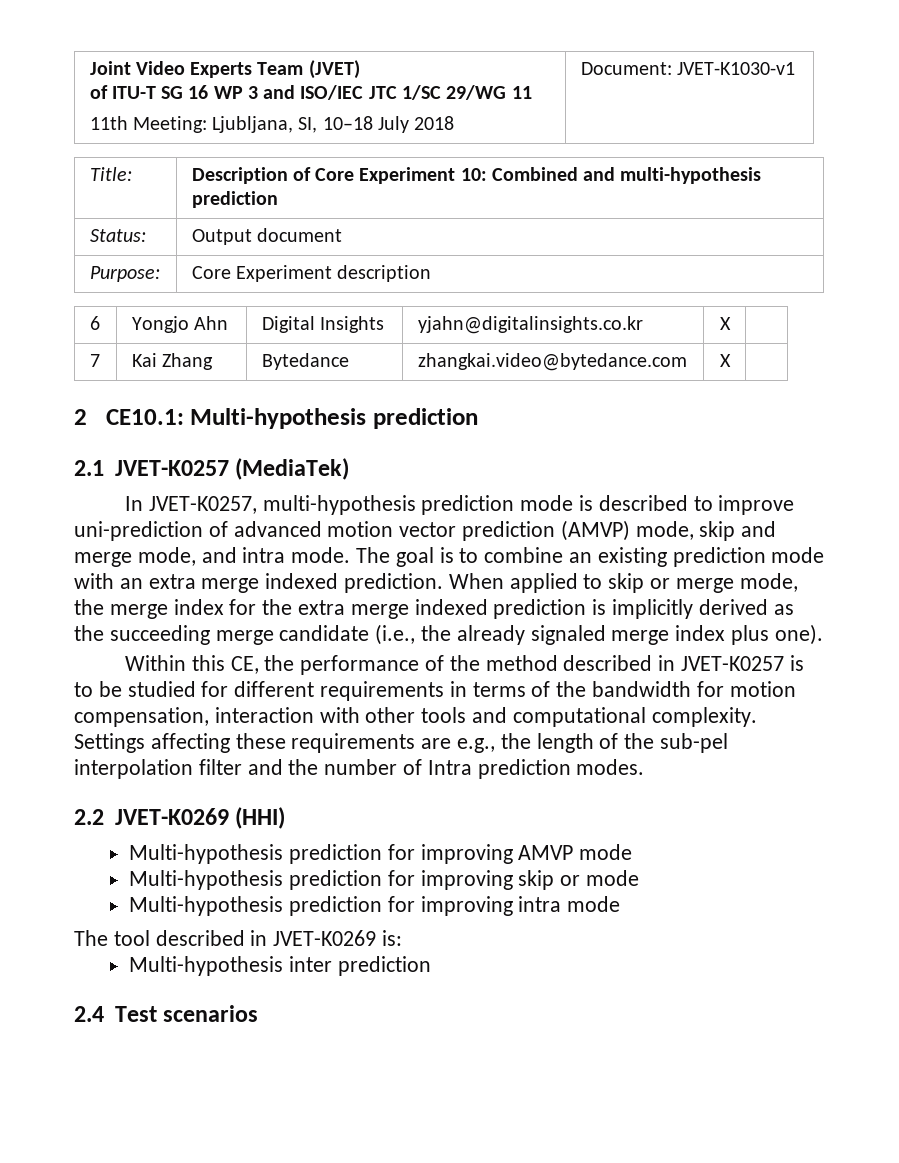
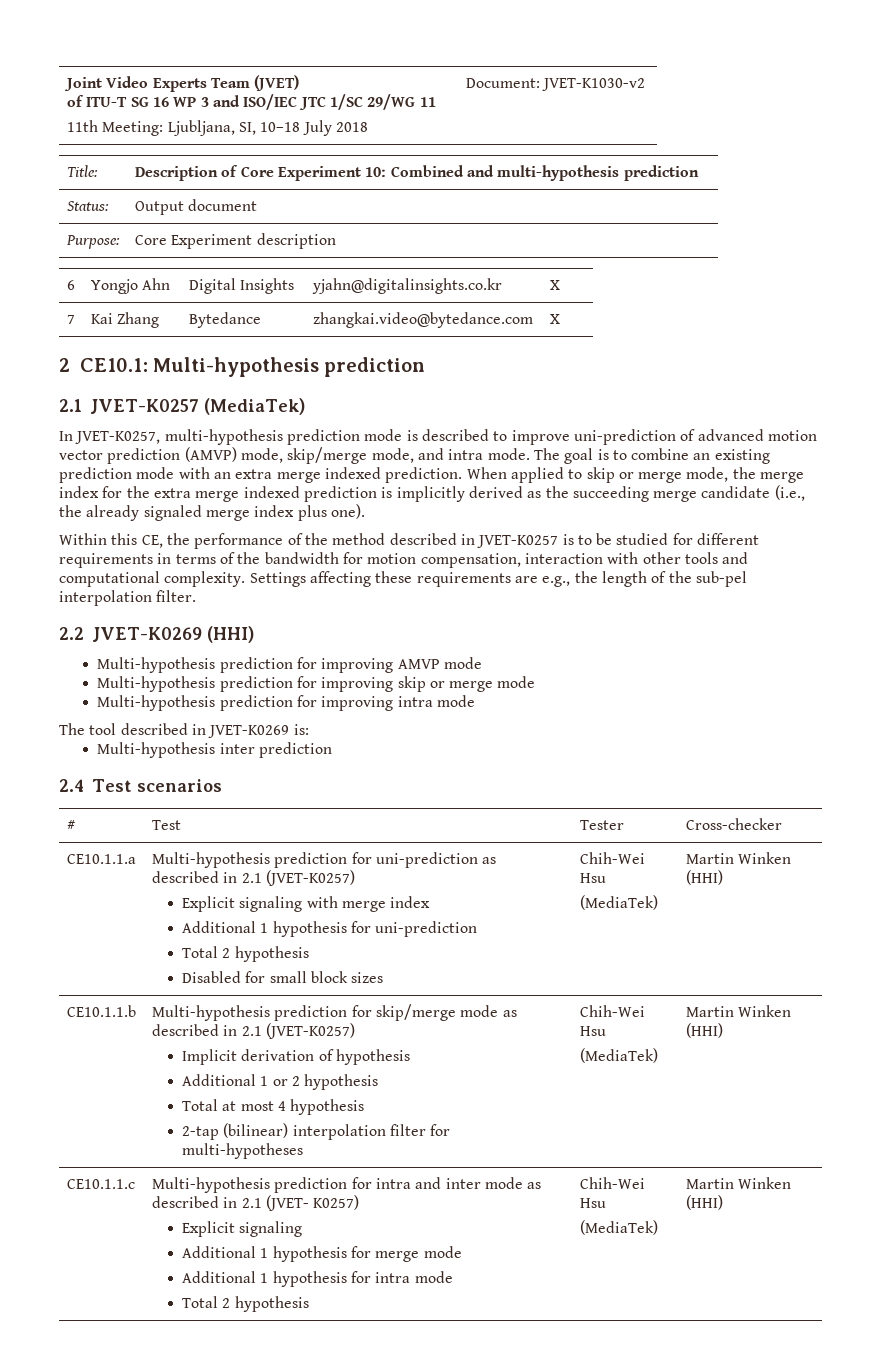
  Joint Video Experts Team (JVET)
  of ITU-T SG 16 WP 3 and ISO/IEC JTC 1/SC 29/WG 11
- 11th Meeting: Ljubljana, SI, 10–18 July 2018 | Document: JVET-K1030-v1
+ 11th Meeting: Ljubljana, SI, 10–18 July 2018 | Document: JVET-K1030-v2
- In JVET-K0257, multi-hypothesis prediction mode is described to improve uni-prediction of advanced motion vector prediction (AMVP) mode, skip and merge mode, and intra mode.
+ In JVET-K0257, multi-hypothesis prediction mode is described to improve uni-prediction of advanced motion vector prediction (AMVP) mode, skip/merge mode, and intra mode.
- Settings affecting these requirements are e.g., the length of the sub-pel interpolation filter and the number of Intra prediction modes.
+ Settings affecting these requirements are e.g., the length of the sub-pel interpolation filter.
- Multi-hypothesis prediction for improving skip or mode
+ Multi-hypothesis prediction for improving skip or merge mode
+ # | Test | Tester | Cross-checker
+ CE10.1.1.a | Multi-hypothesis prediction for uni-prediction as described in 2.1 (JVET-K0257)
+ Explicit signaling with merge index
+ Additional 1 hypothesis for uni-prediction
+ Total 2 hypothesis
+ Disabled for small block sizes | Chih-Wei Hsu
+ (MediaTek) | Martin Winken (HHI)
+ CE10.1.1.b | Multi-hypothesis prediction for skip/merge mode as described in 2.1 (JVET-K0257)
+ Implicit derivation of hypothesis
+ Additional 1 or 2 hypothesis
+ Total at most 4 hypothesis
+ 2-tap (bilinear) interpolation filter for multi-hypotheses | Chih-Wei Hsu
+ (MediaTek) | Martin Winken (HHI)
+ CE10.1.1.c | Multi-hypothesis prediction for intra and inter mode as described in 2.1 (JVET- K0257)
+ Explicit signaling
+ Additional 1 hypothesis for merge mode
+ Additional 1 hypothesis for intra mode
+ Total 2 hypothesis | Chih-Wei Hsu
+ (MediaTek) | Martin Winken (HHI)

